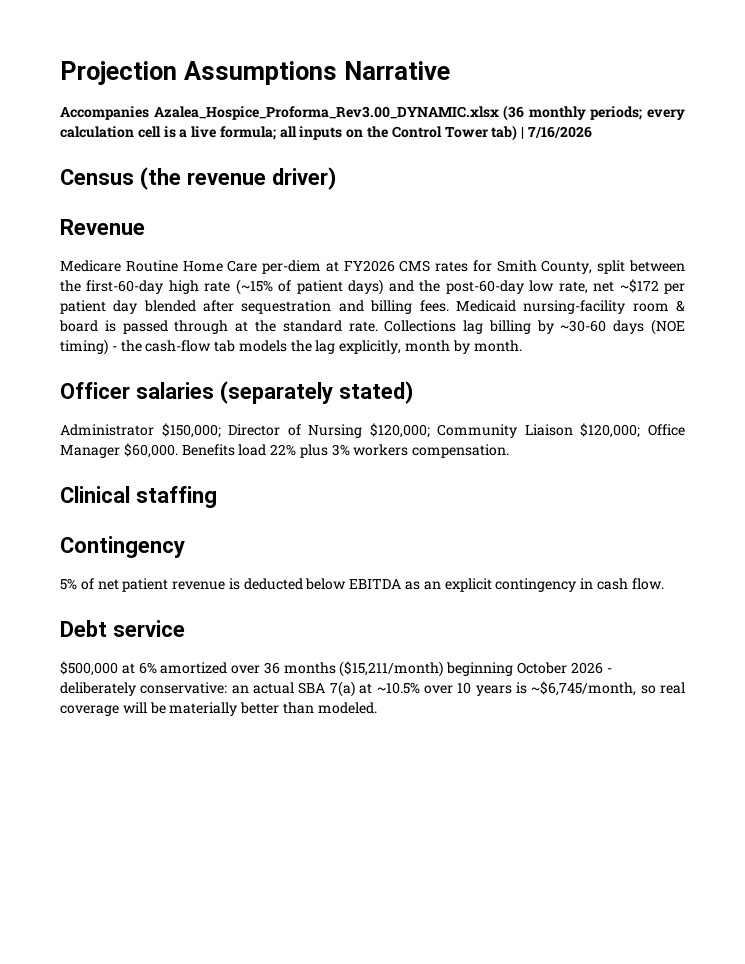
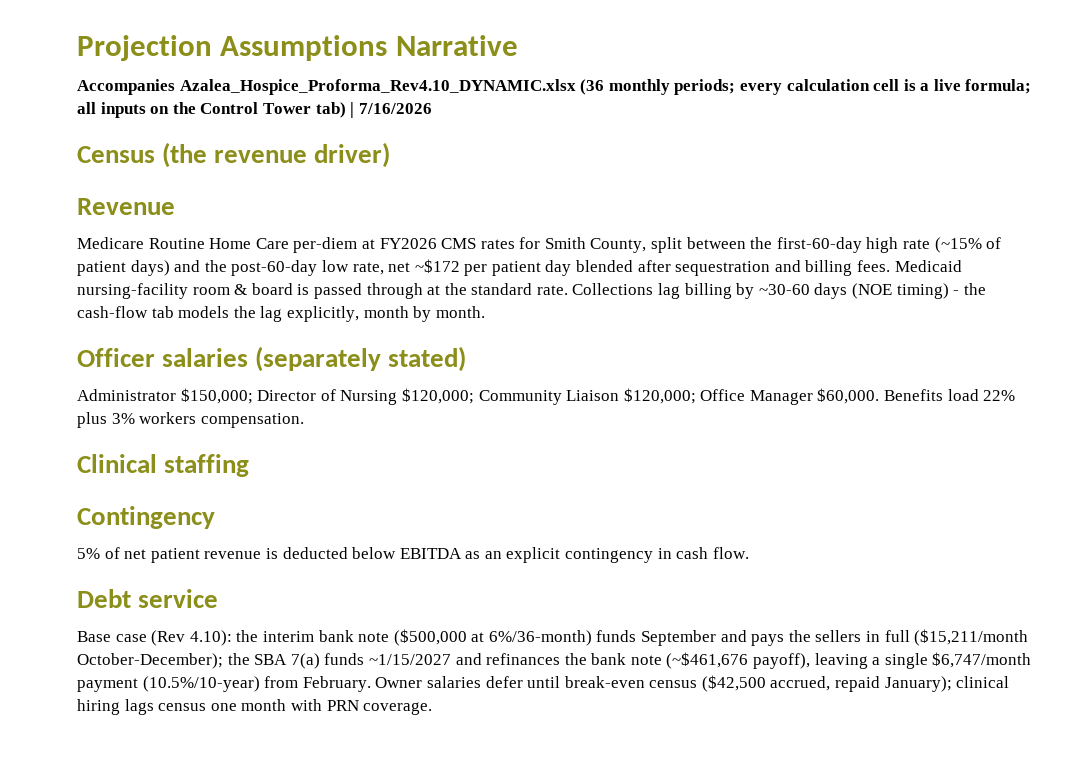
- Accompanies Azalea_Hospice_Proforma_Rev3.00_DYNAMIC.xlsx (36 monthly periods; every calculation cell is a live formula; all inputs on the Control Tower tab) | 7/16/2026
+ Accompanies Azalea_Hospice_Proforma_Rev4.10_DYNAMIC.xlsx (36 monthly periods; every calculation cell is a live formula; all inputs on the Control Tower tab) | 7/16/2026
- $500,000 at 6% amortized over 36 months ($15,211/month) beginning October 2026 - deliberately conservative: an actual SBA 7(a) at ~10.5% over 10 years is ~$6,745/month, so real coverage will be materially better than modeled.
+ Base case (Rev 4.10): the interim bank note ($500,000 at 6%/36-month) funds September and pays the sellers in full ($15,211/month October-December); the SBA 7(a) funds ~1/15/2027 and refinances the bank note (~$461,676 payoff), leaving a single $6,747/month payment (10.5%/10-year) from February. Owner salaries defer until break-even census ($42,500 accrued, repaid January); clinical hiring lags census one month with PRN coverage.

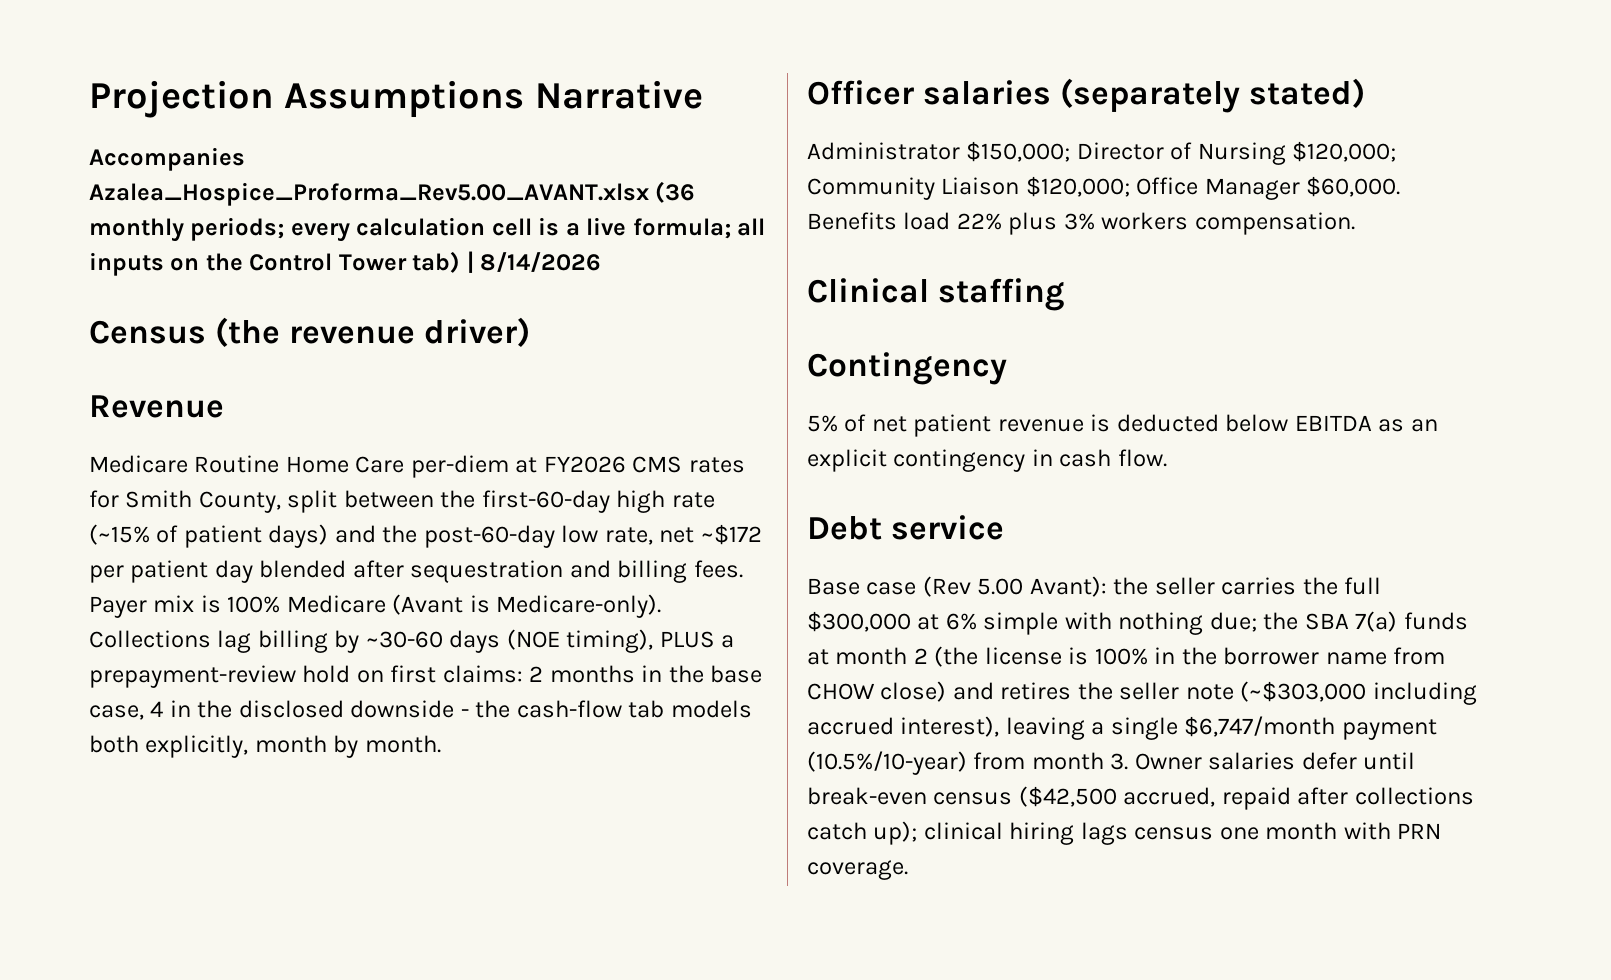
- Accompanies Azalea_Hospice_Proforma_Rev4.10_DYNAMIC.xlsx (36 monthly periods; every calculation cell is a live formula; all inputs on the Control Tower tab) | 7/16/2026
+ Accompanies Azalea_Hospice_Proforma_Rev5.00_AVANT.xlsx (36 monthly periods; every calculation cell is a live formula; all inputs on the Control Tower tab) | 8/14/2026
- Medicaid nursing-facility room & board is passed through at the standard rate.
+ Payer mix is 100% Medicare (Avant is Medicare-only).
- Collections lag billing by ~30-60 days (NOE timing) - the cash-flow tab models the lag explicitly, month by month.
+ Collections lag billing by ~30-60 days (NOE timing), PLUS a prepayment-review hold on first claims: 2 months in the base case, 4 in the disclosed downside - the cash-flow tab models both explicitly, month by month.
- Base case (Rev 4.10): the interim bank note ($500,000 at 6%/36-month) funds September and pays the sellers in full ($15,211/month October-December); the SBA 7(a) funds ~1/15/2027 and refinances the bank note (~$461,676 payoff), leaving a single $6,747/month payment (10.5%/10-year) from February. Owner salaries defer until break-even census ($42,500 accrued, repaid January); clinical hiring lags census one month with PRN coverage.
+ Base case (Rev 5.00 Avant): the seller carries the full $300,000 at 6% simple with nothing due; the SBA 7(a) funds at month 2 (the license is 100% in the borrower name from CHOW close) and retires the seller note (~$303,000 including accrued interest), leaving a single $6,747/month payment (10.5%/10-year) from month 3. Owner salaries defer until break-even census ($42,500 accrued, repaid after collections catch up); clinical hiring lags census one month with PRN coverage.

